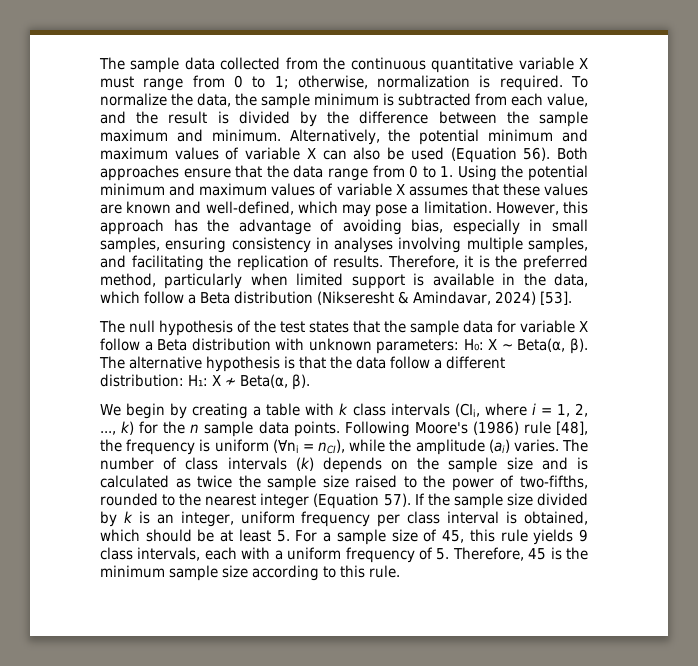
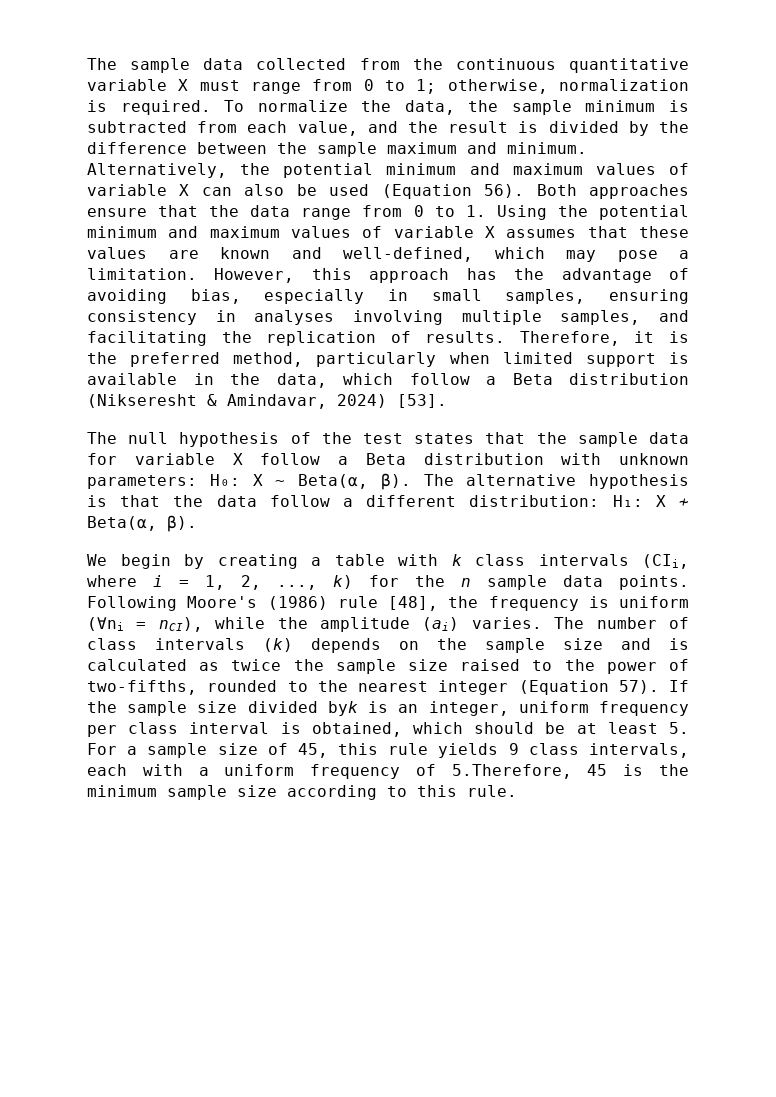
- If the sample size divided by k is an integer, uniform frequency per class interval is obtained, which should be at least 5. For a sample size of 45, this rule yields 9 class intervals, each with a uniform frequency of 5. Therefore, 45 is the minimum sample size according to this rule.
+ If the sample size divided byk is an integer, uniform frequency per class interval is obtained, which should be at least 5. For a sample size of 45, this rule yields 9 class intervals, each with a uniform frequency of 5.Therefore, 45 is the minimum sample size according to this rule.

